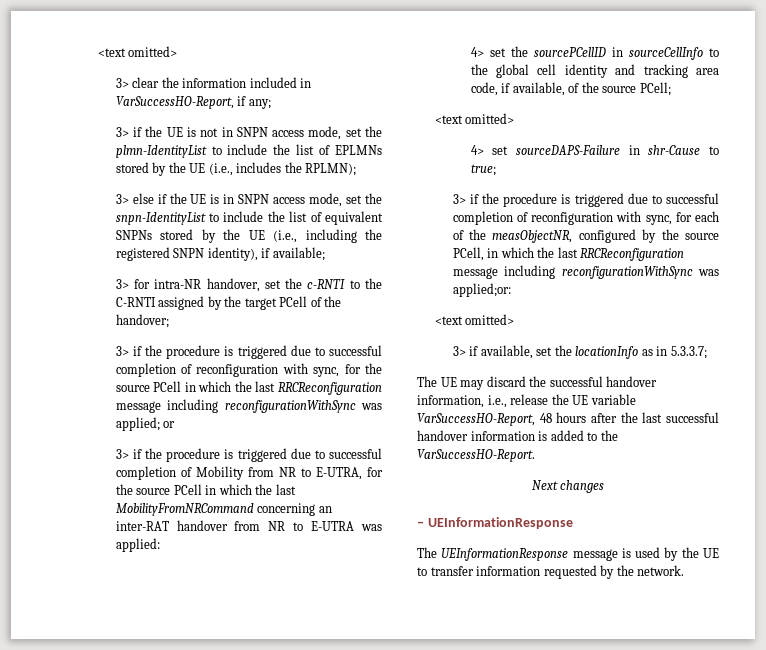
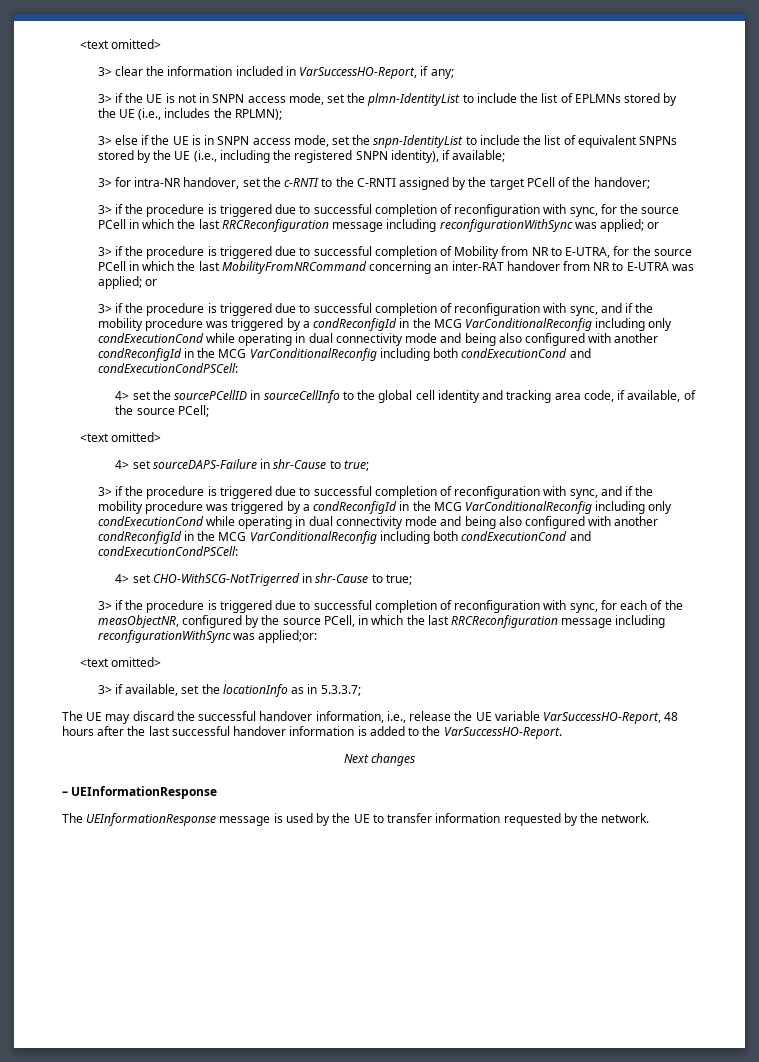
- 3> if the procedure is triggered due to successful completion of Mobility from NR to E-UTRA, for the source PCell in which the last MobilityFromNRCommand concerning an inter-RAT handover from NR to E-UTRA was applied:
+ 3> if the procedure is triggered due to successful completion of Mobility from NR to E-UTRA, for the source PCell in which the last MobilityFromNRCommand concerning an inter-RAT handover from NR to E-UTRA was applied; or
+ 3> if the procedure is triggered due to successful completion of reconfiguration with sync, and if the mobility procedure was triggered by a condReconfigId in the MCG VarConditionalReconfig including only condExecutionCond while operating in dual connectivity mode and being also configured with another condReconfigId in the MCG VarConditionalReconfig including both condExecutionCond and condExecutionCondPSCell:
  4> set sourceDAPS-Failure in shr-Cause to true;
+ 3> if the procedure is triggered due to successful completion of reconfiguration with sync, and if the mobility procedure was triggered by a condReconfigId in the MCG VarConditionalReconfig including only condExecutionCond while operating in dual connectivity mode and being also configured with another condReconfigId in the MCG VarConditionalReconfig including both condExecutionCond and condExecutionCondPSCell:
+ 4> set CHO-WithSCG-NotTrigerred in shr-Cause to true;

